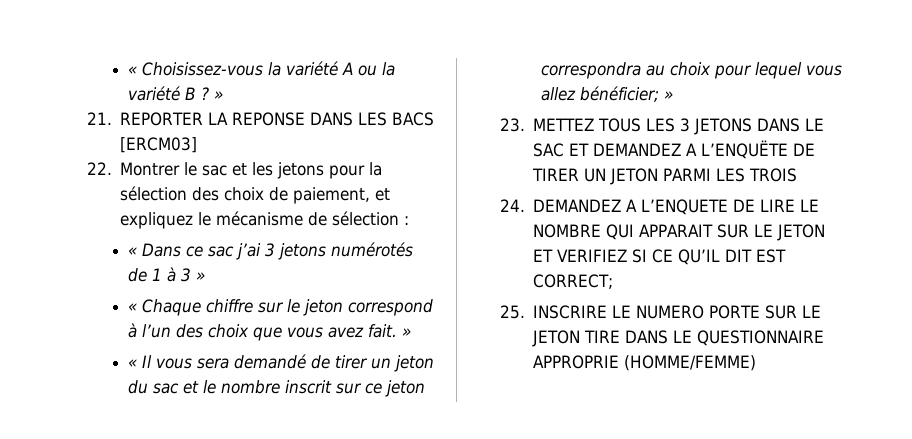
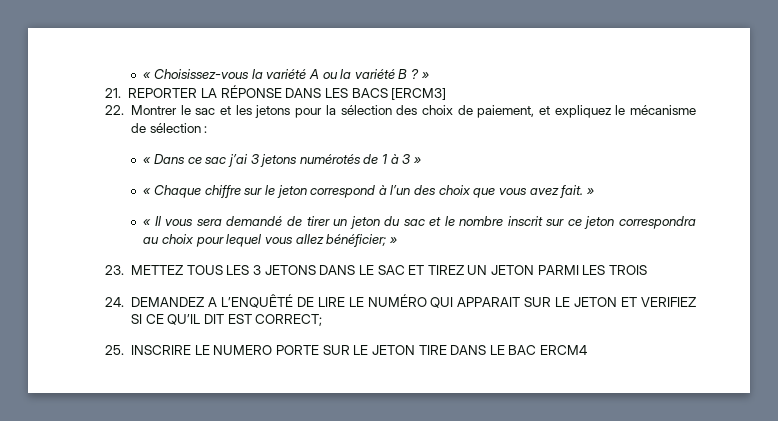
- 21. REPORTER LA REPONSE DANS LES BACS [ERCM03]
+ 21. REPORTER LA RÉPONSE DANS LES BACS [ERCM3]
- 23. METTEZ TOUS LES 3 JETONS DANS LE SAC ET DEMANDEZ A L’ENQUËTE DE TIRER UN JETON PARMI LES TROIS
+ 23. METTEZ TOUS LES 3 JETONS DANS LE SAC ET TIREZ UN JETON PARMI LES TROIS
- 24. DEMANDEZ A L’ENQUETE DE LIRE LE NOMBRE QUI APPARAIT SUR LE JETON ET VERIFIEZ SI CE QU’IL DIT EST CORRECT;
+ 24. DEMANDEZ A L’ENQUÊTÉ DE LIRE LE NUMÉRO QUI APPARAIT SUR LE JETON ET VERIFIEZ SI CE QU’IL DIT EST CORRECT;
- 25. INSCRIRE LE NUMERO PORTE SUR LE JETON TIRE DANS LE QUESTIONNAIRE APPROPRIE (HOMME/FEMME)
+ 25. INSCRIRE LE NUMERO PORTE SUR LE JETON TIRE DANS LE BAC ERCM4

